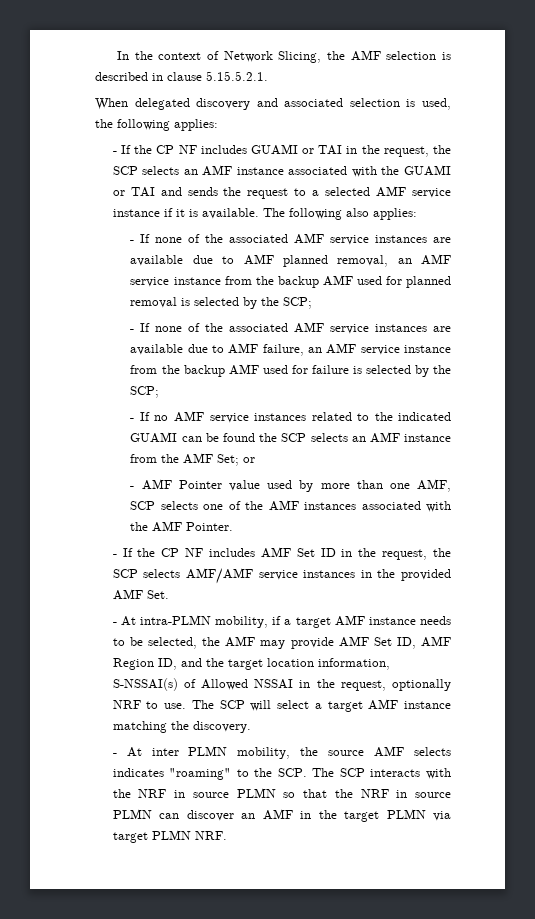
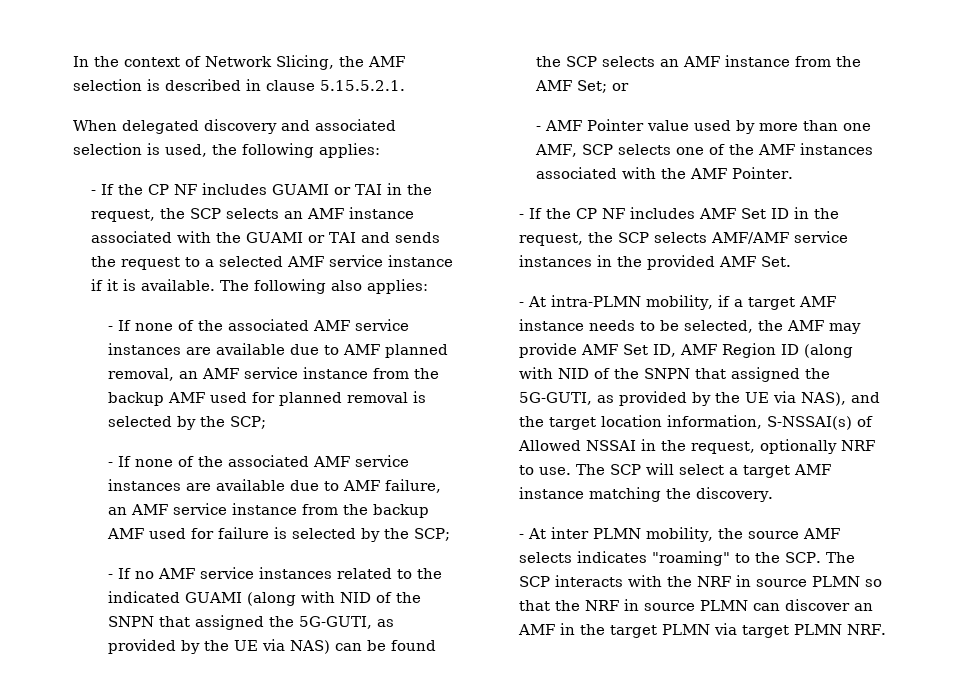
- - If no AMF service instances related to the indicated GUAMI can be found the SCP selects an AMF instance from the AMF Set; or
+ - If no AMF service instances related to the indicated GUAMI (along with NID of the SNPN that assigned the 5G-GUTI, as provided by the UE via NAS) can be found the SCP selects an AMF instance from the AMF Set; or
- - At intra-PLMN mobility, if a target AMF instance needs to be selected, the AMF may provide AMF Set ID, AMF Region ID, and the target location information, S-NSSAI(s) of Allowed NSSAI in the request, optionally NRF to use.
+ - At intra-PLMN mobility, if a target AMF instance needs to be selected, the AMF may provide AMF Set ID, AMF Region ID (along with NID of the SNPN that assigned the 5G-GUTI, as provided by the UE via NAS), and the target location information, S-NSSAI(s) of Allowed NSSAI in the request, optionally NRF to use.

